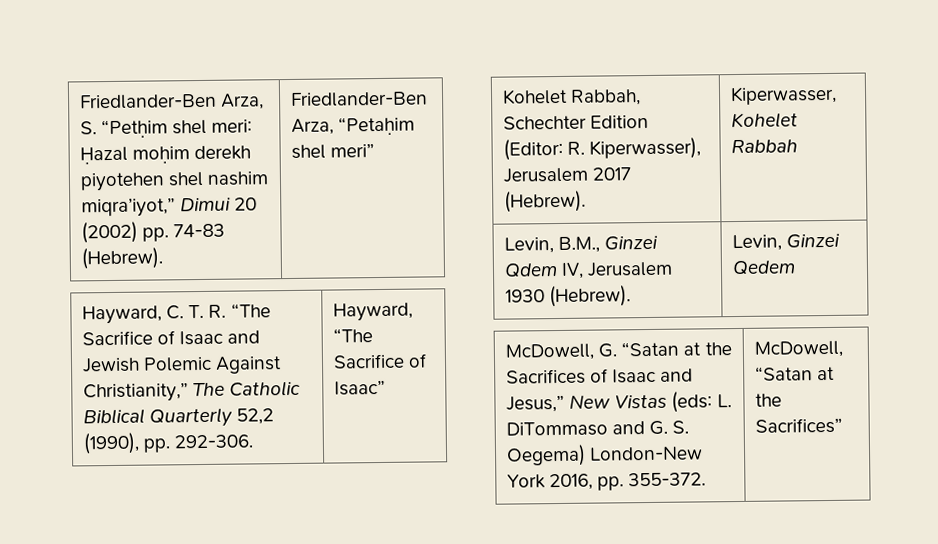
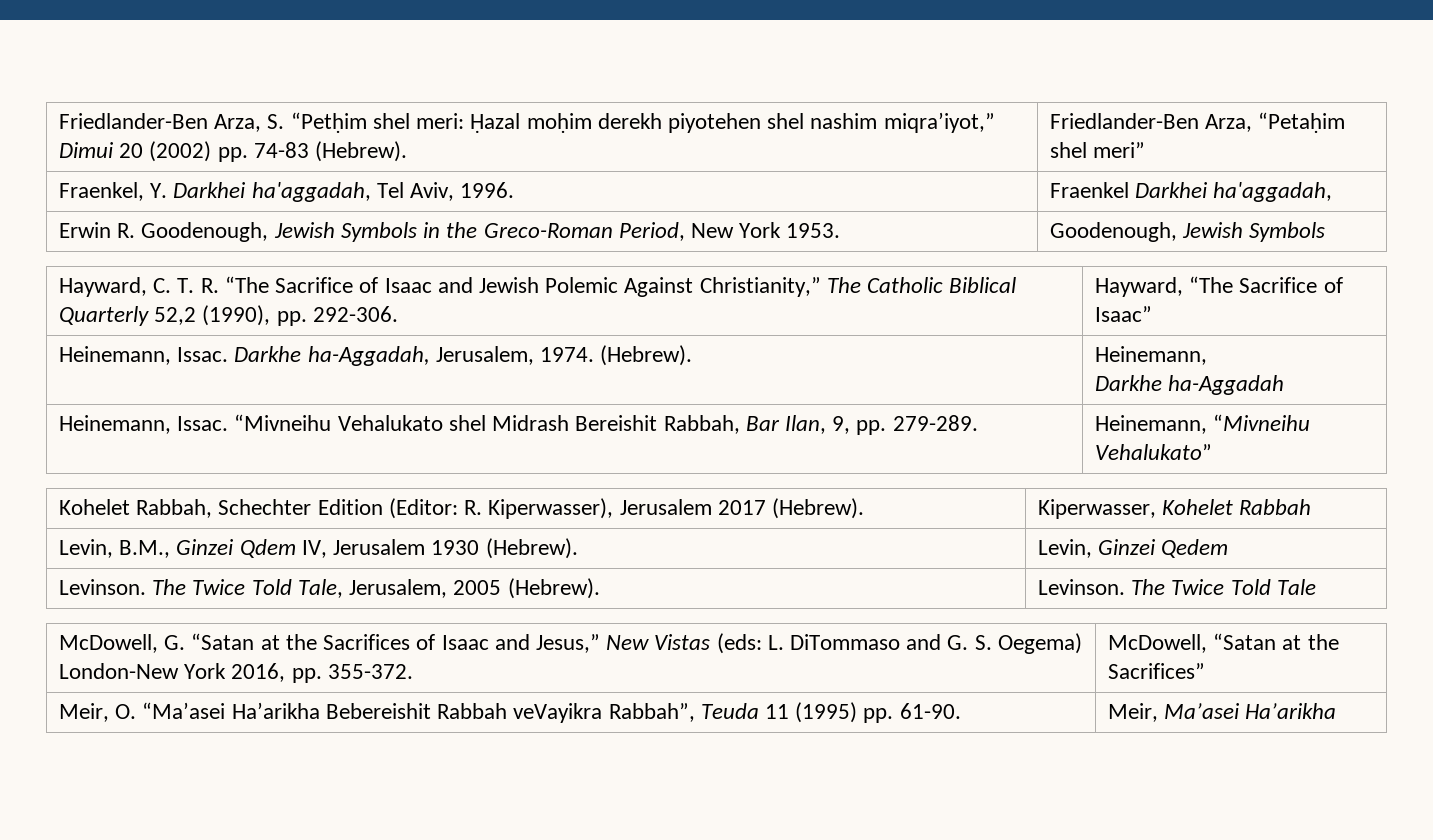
+ Fraenkel, Y. Darkhei ha'aggadah, Tel Aviv, 1996. | Fraenkel Darkhei ha'aggadah,
+ Erwin R. Goodenough, Jewish Symbols in the Greco-Roman Period, New York 1953. | Goodenough, Jewish Symbols
+ Heinemann, Issac. Darkhe ha-Aggadah, Jerusalem, 1974. (Hebrew). | Heinemann,
+ Darkhe ha-Aggadah
+ Heinemann, Issac. “Mivneihu Vehalukato shel Midrash Bereishit Rabbah, Bar Ilan, 9, pp. 279-289. | Heinemann, “Mivneihu Vehalukato”
+ Levinson. The Twice Told Tale, Jerusalem, 2005 (Hebrew). | Levinson. The Twice Told Tale
+ Meir, O. “Ma’asei Ha’arikha Bebereishit Rabbah veVayikra Rabbah”, Teuda 11 (1995) pp. 61-90. | Meir, Ma’asei Ha’arikha

